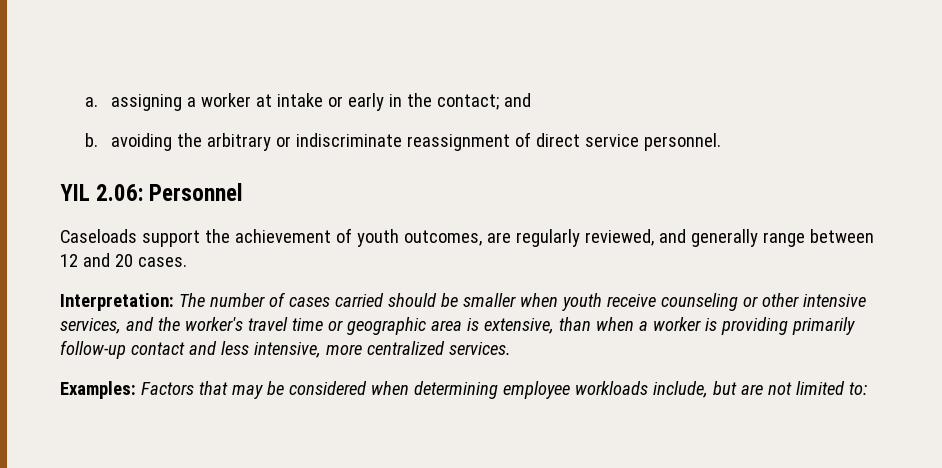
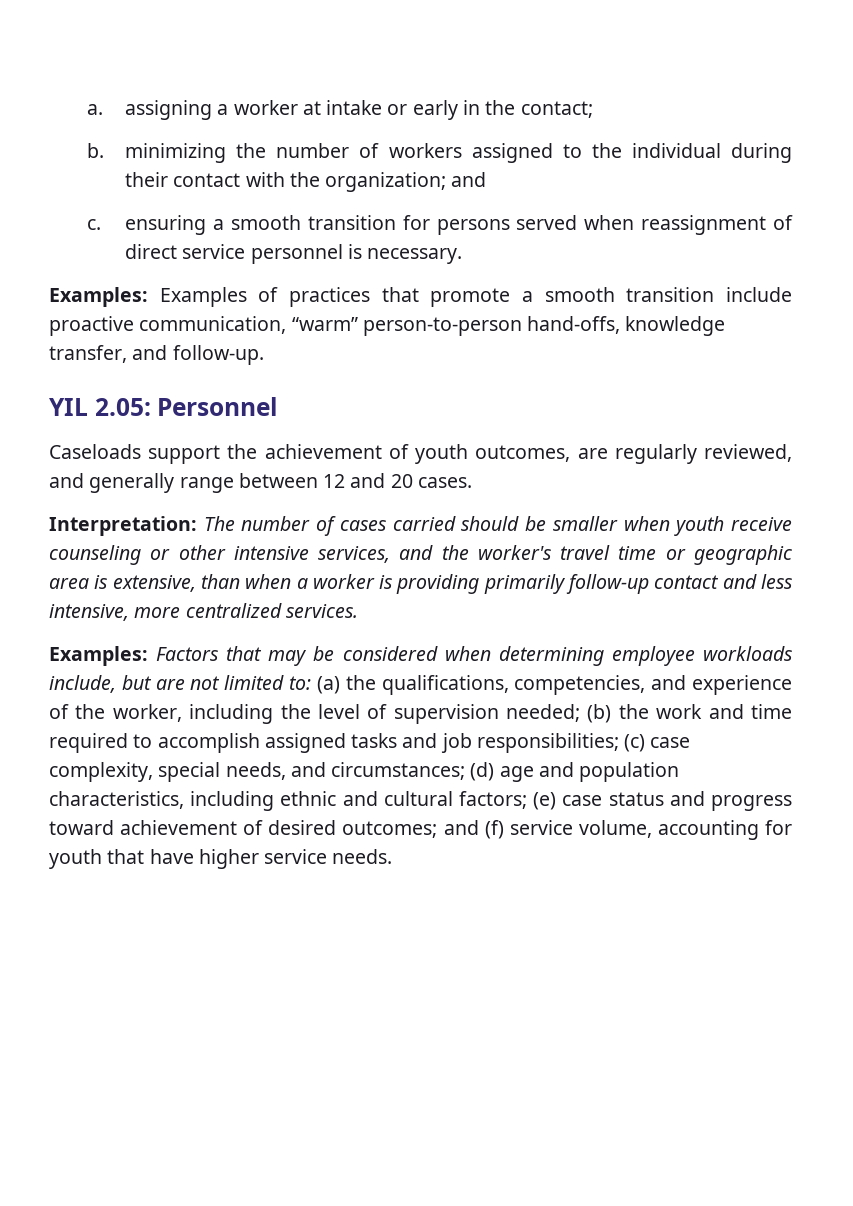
- a. assigning a worker at intake or early in the contact; and
- b. avoiding the arbitrary or indiscriminate reassignment of direct service personnel.
+ a. assigning a worker at intake or early in the contact;
+ b. minimizing the number of workers assigned to the individual during their contact with the organization; and
+ c. ensuring a smooth transition for persons served when reassignment of direct service personnel is necessary.
+ Examples: Examples of practices that promote a smooth transition include proactive communication, “warm” person-to-person hand-offs, knowledge transfer, and follow-up.
- YIL 2.06: Personnel
+ YIL 2.05: Personnel
- Examples: Factors that may be considered when determining employee workloads include, but are not limited to:
+ Examples: Factors that may be considered when determining employee workloads include, but are not limited to: (a) the qualifications, competencies, and experience of the worker, including the level of supervision needed; (b) the work and time required to accomplish assigned tasks and job responsibilities; (c) case complexity, special needs, and circumstances; (d) age and population characteristics, including ethnic and cultural factors; (e) case status and progress toward achievement of desired outcomes; and (f) service volume, accounting for youth that have higher service needs.

